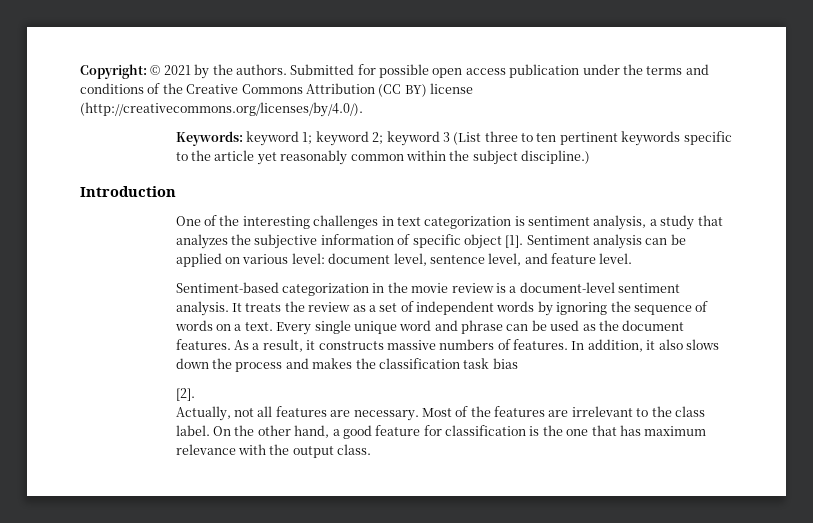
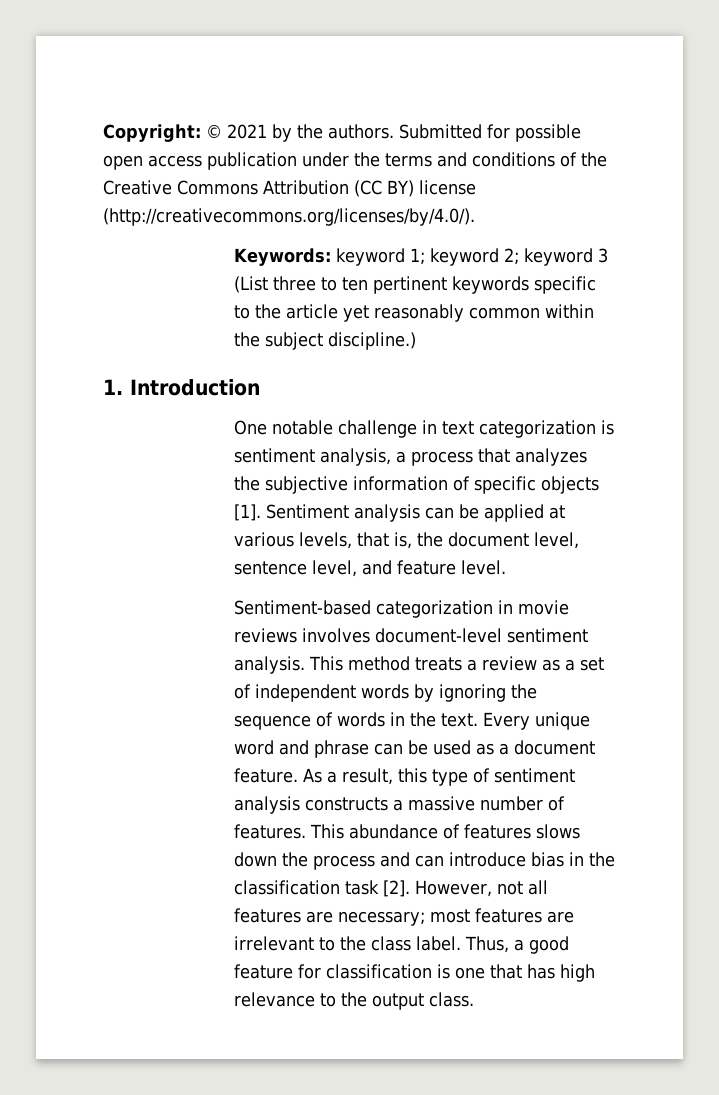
- Introduction
+ 1. Introduction
- One of the interesting challenges in text categorization is sentiment analysis, a study that analyzes the subjective information of specific object [1].
+ One notable challenge in text categorization is sentiment analysis, a process that analyzes the subjective information of specific objects [1].
- Sentiment analysis can be applied on various level: document level, sentence level, and feature level.
+ Sentiment analysis can be applied at various levels, that is, the document level, sentence level, and feature level.
- Sentiment-based categorization in the movie review is a document-level sentiment analysis. It treats the review as a set of independent words by ignoring the sequence of words on a text.
+ Sentiment-based categorization in movie reviews involves document-level sentiment analysis. This method treats a review as a set of independent words by ignoring the sequence of words in the text.
- Every single unique word and phrase can be used as the document features. As a result, it constructs massive numbers of features. In addition, it also slows down the process and makes the classification task bias
- [2].
- Actually, not all features are necessary. Most of the features are irrelevant to the class label.
+ Every unique word and phrase can be used as a document feature. As a result, this type of sentiment analysis constructs a massive number of features. This abundance of features slows down the process and can introduce bias in the classification task [2]. However, not all features are necessary; most features are irrelevant to the class label.
- On the other hand, a good feature for classification is the one that has maximum relevance with the output class.
+ Thus, a good feature for classification is one that has high relevance to the output class.

